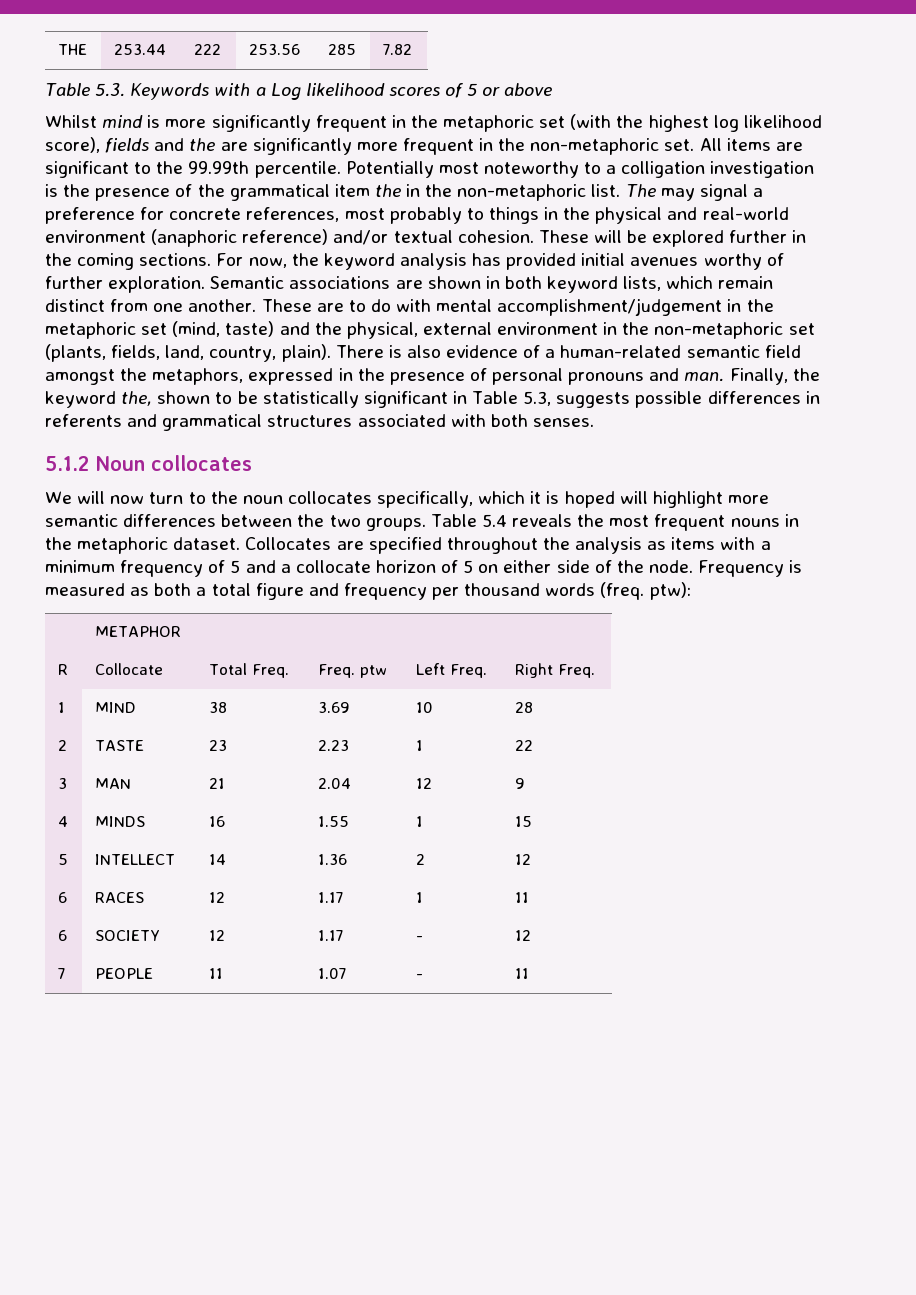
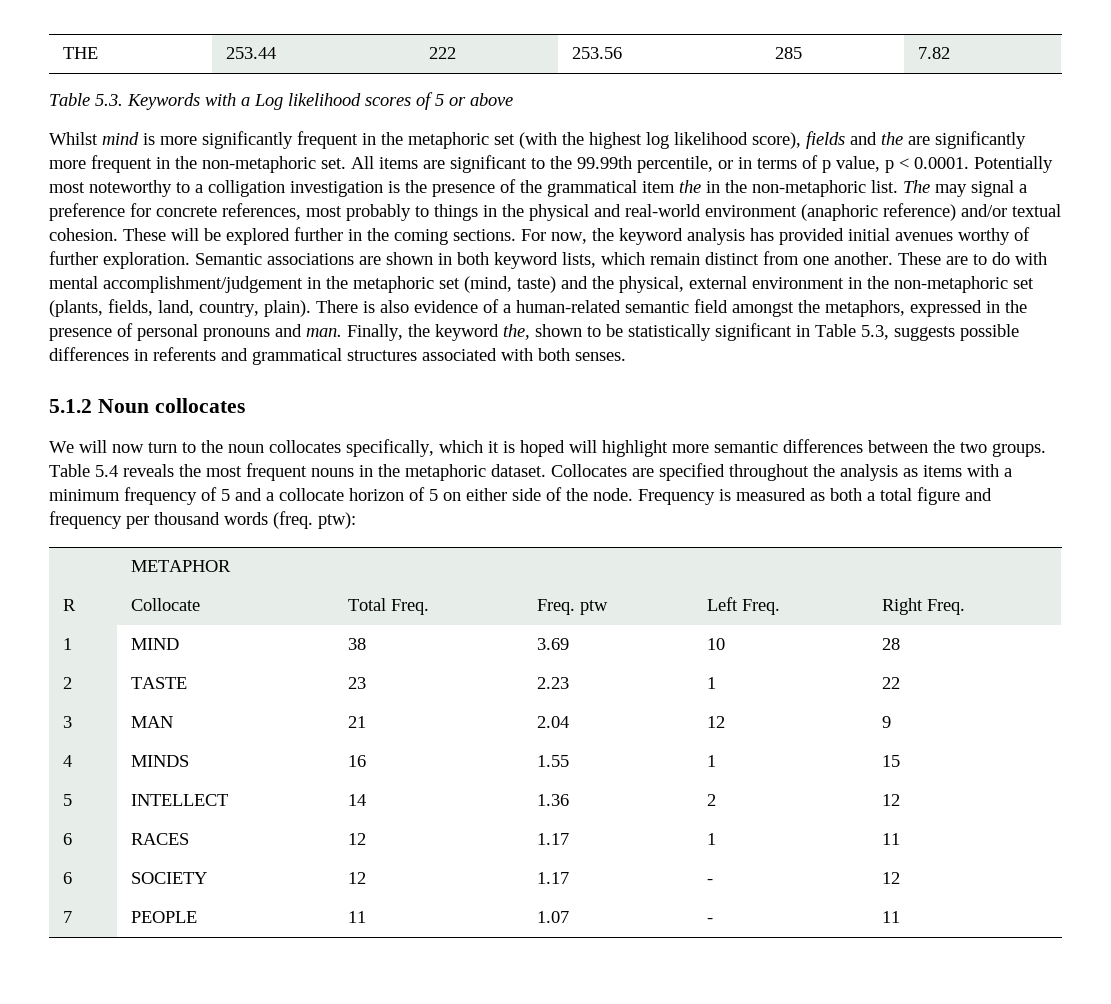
- All items are significant to the 99.99th percentile. Potentially most noteworthy to a colligation investigation is the presence of the grammatical item the in the non-metaphoric list.
+ All items are significant to the 99.99th percentile, or in terms of p value, p < 0.0001. Potentially most noteworthy to a colligation investigation is the presence of the grammatical item the in the non-metaphoric list.

